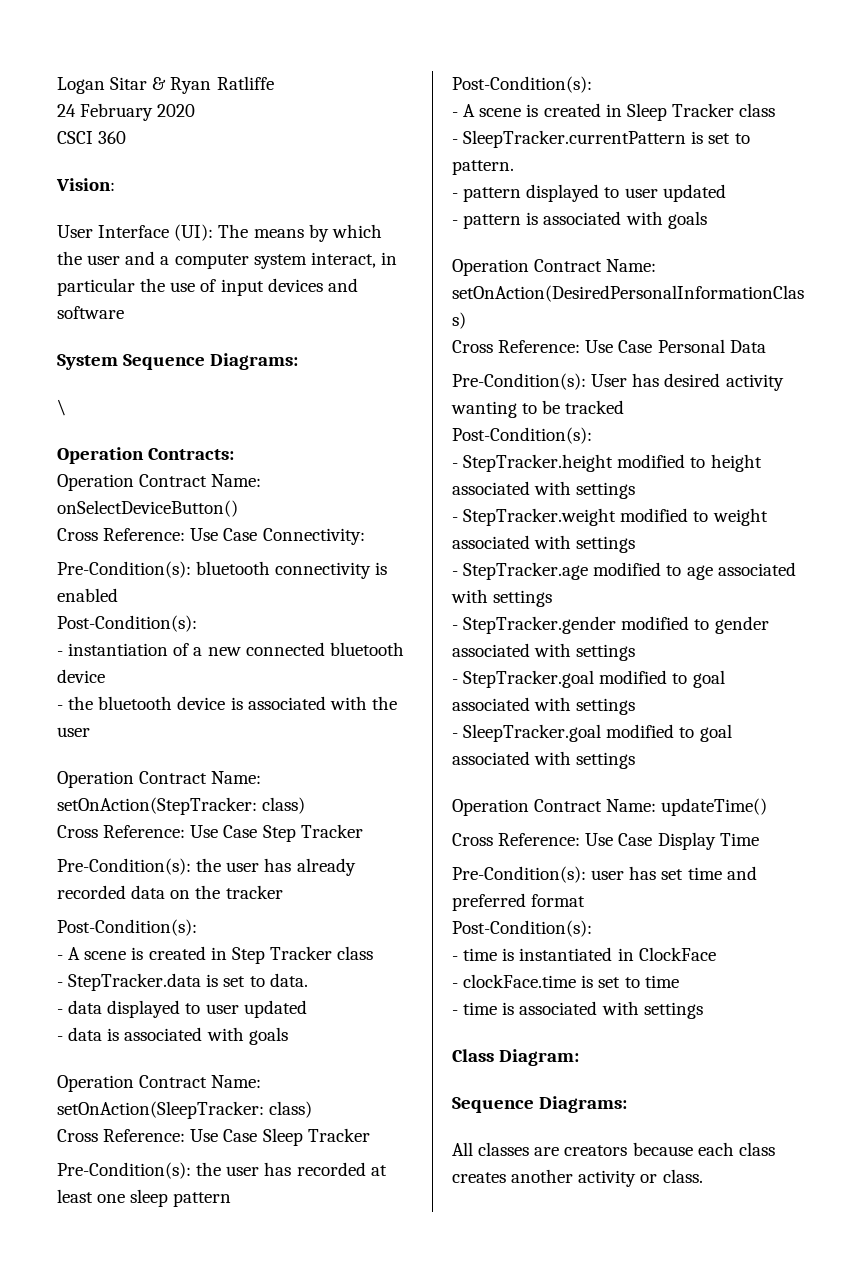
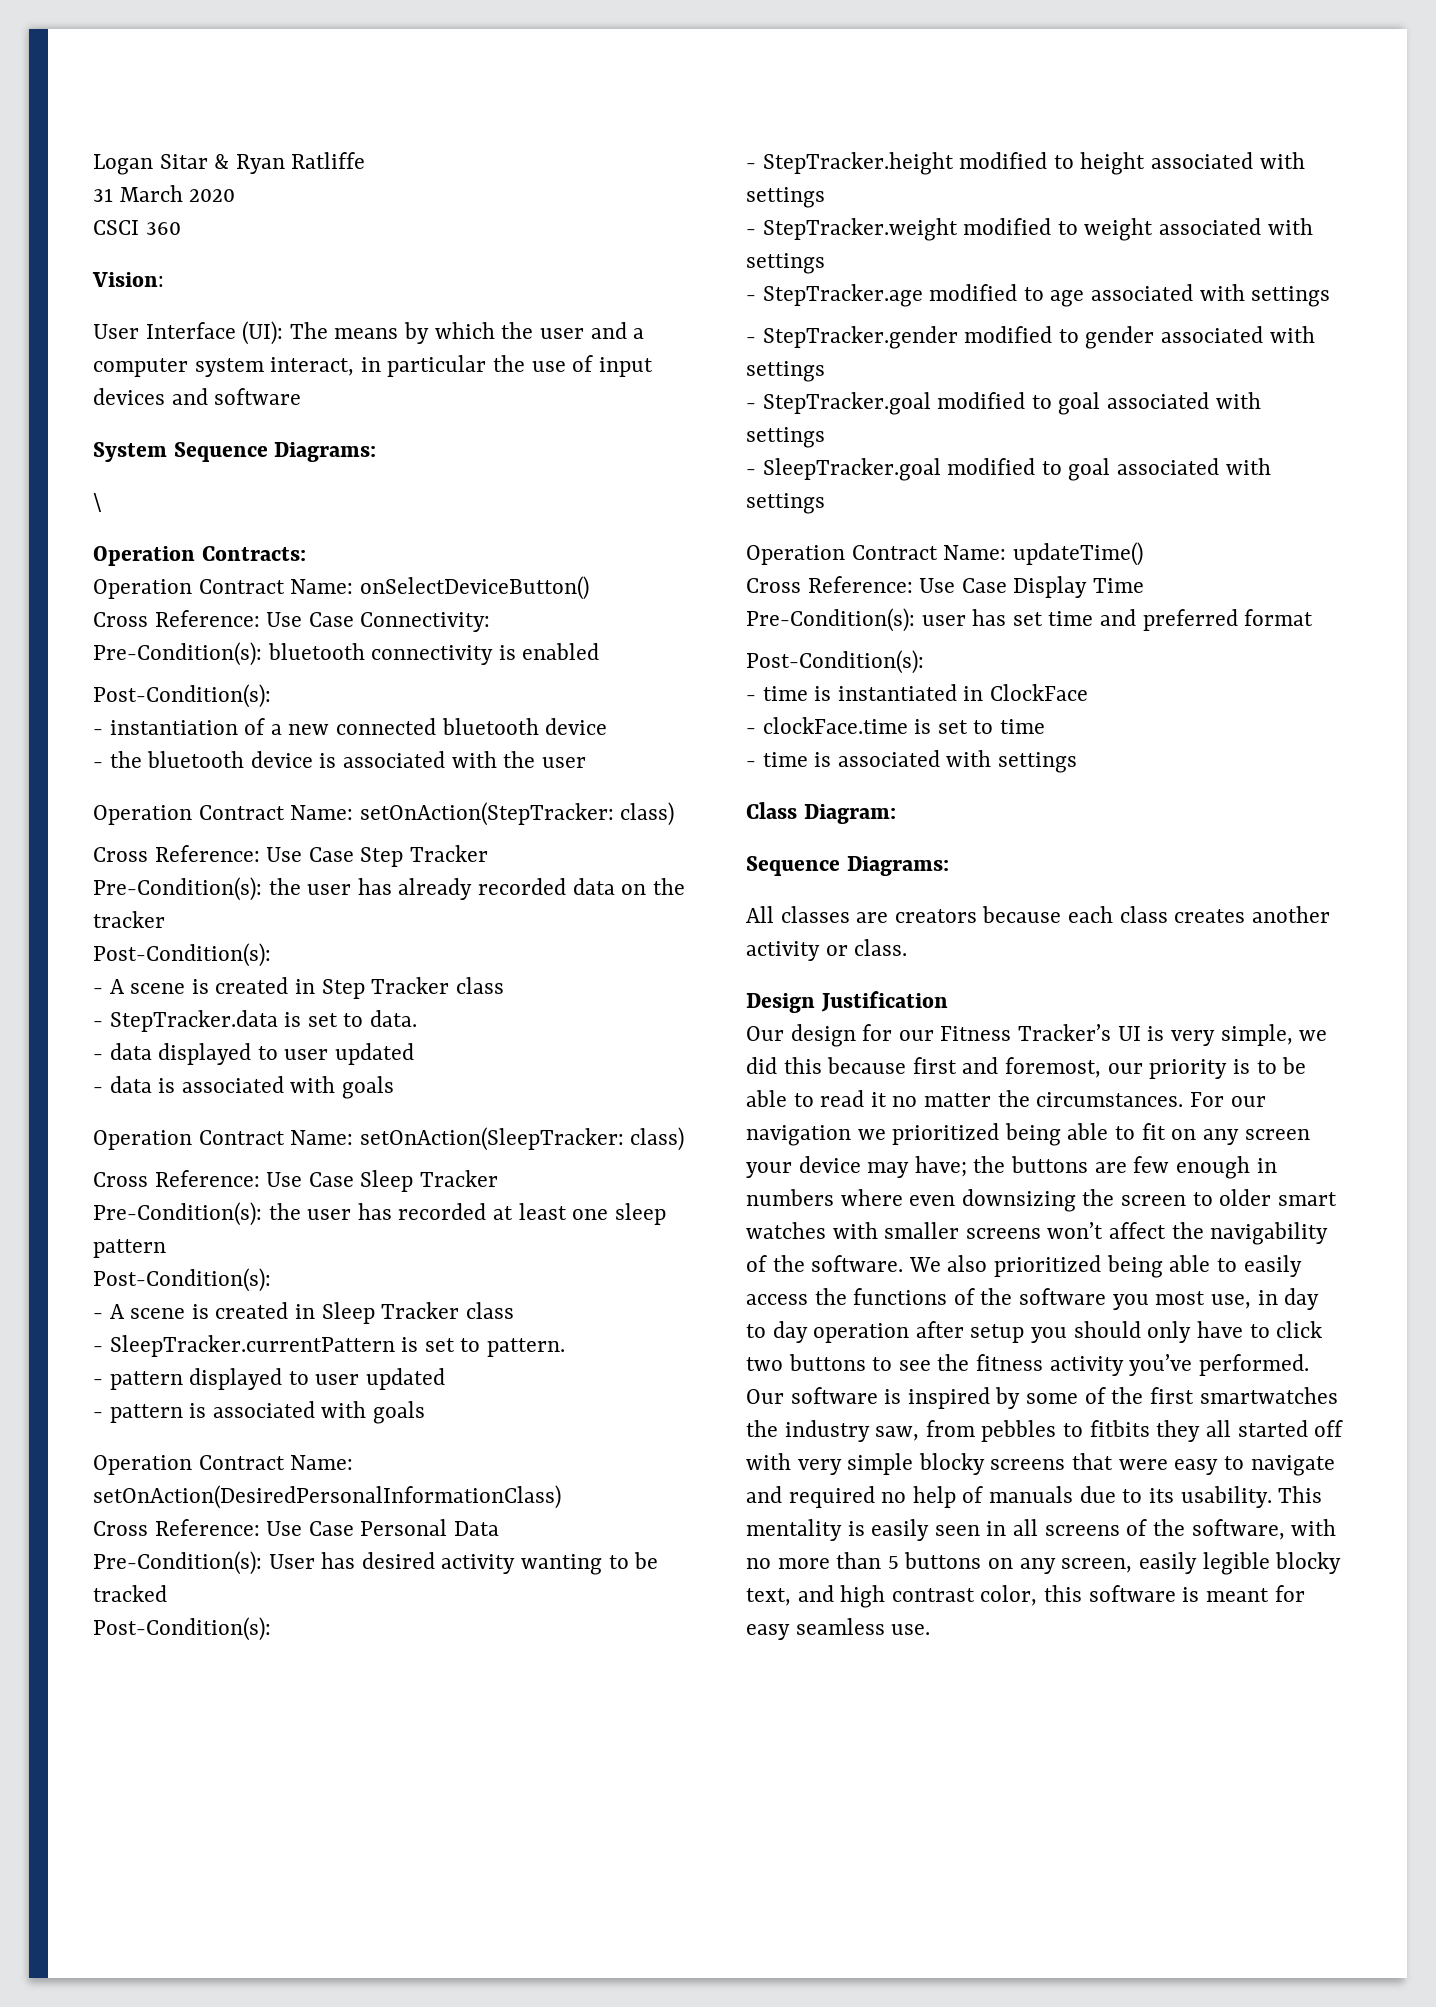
- 24 February 2020
+ 31 March 2020
+ Design Justification
+ Our design for our Fitness Tracker’s UI is very simple, we did this because first and foremost, our priority is to be able to read it no matter the circumstances. For our navigation we prioritized being able to fit on any screen your device may have; the buttons are few enough in numbers where even downsizing the screen to older smart watches with smaller screens won’t affect the navigability of the software. We also prioritized being able to easily access the functions of the software you most use, in day to day operation after setup you should only have to click two buttons to see the fitness activity you’ve performed. Our software is inspired by some of the first smartwatches the industry saw, from pebbles to fitbits they all started off with very simple blocky screens that were easy to navigate and required no help of manuals due to its usability. This mentality is easily seen in all screens of the software, with no more than 5 buttons on any screen, easily legible blocky text, and high contrast color, this software is meant for easy seamless use.

